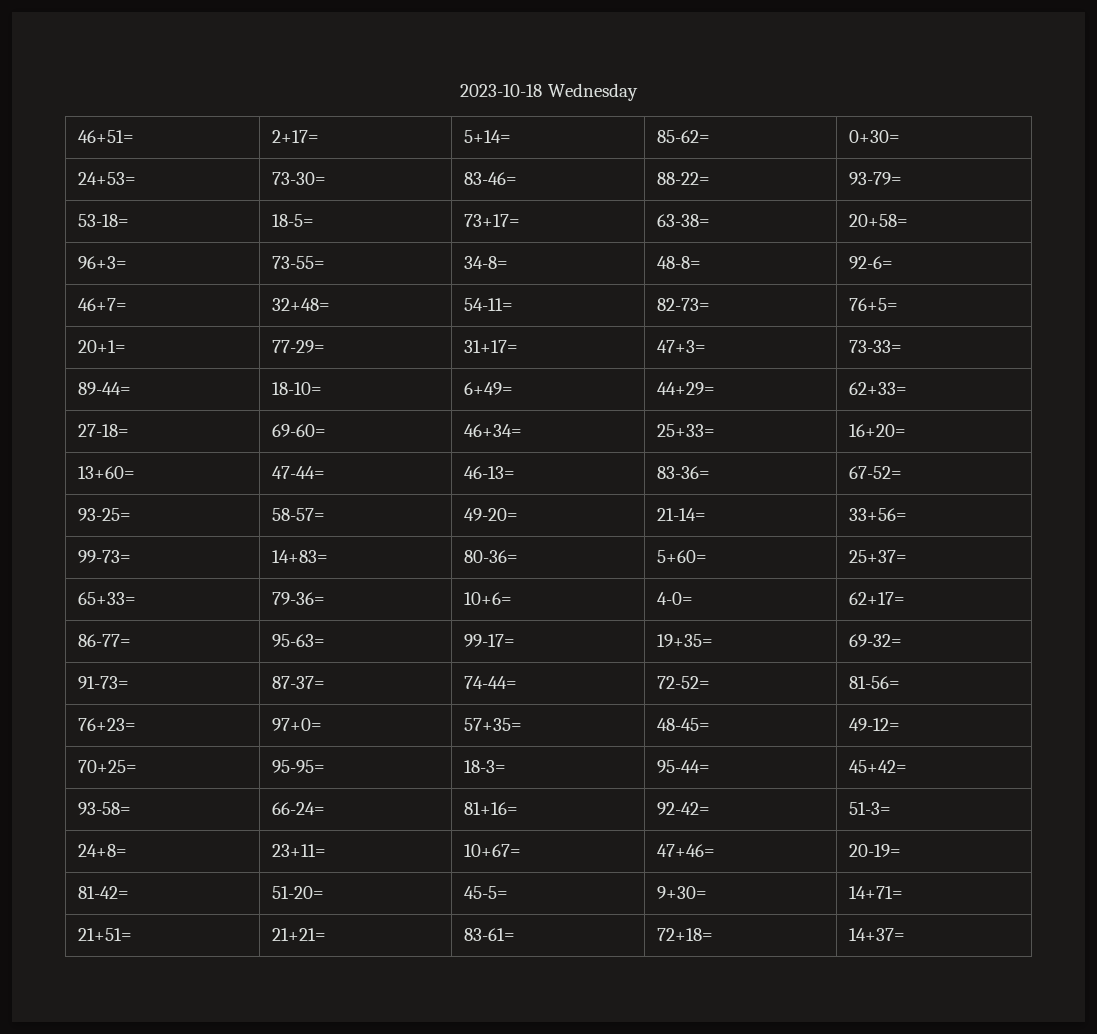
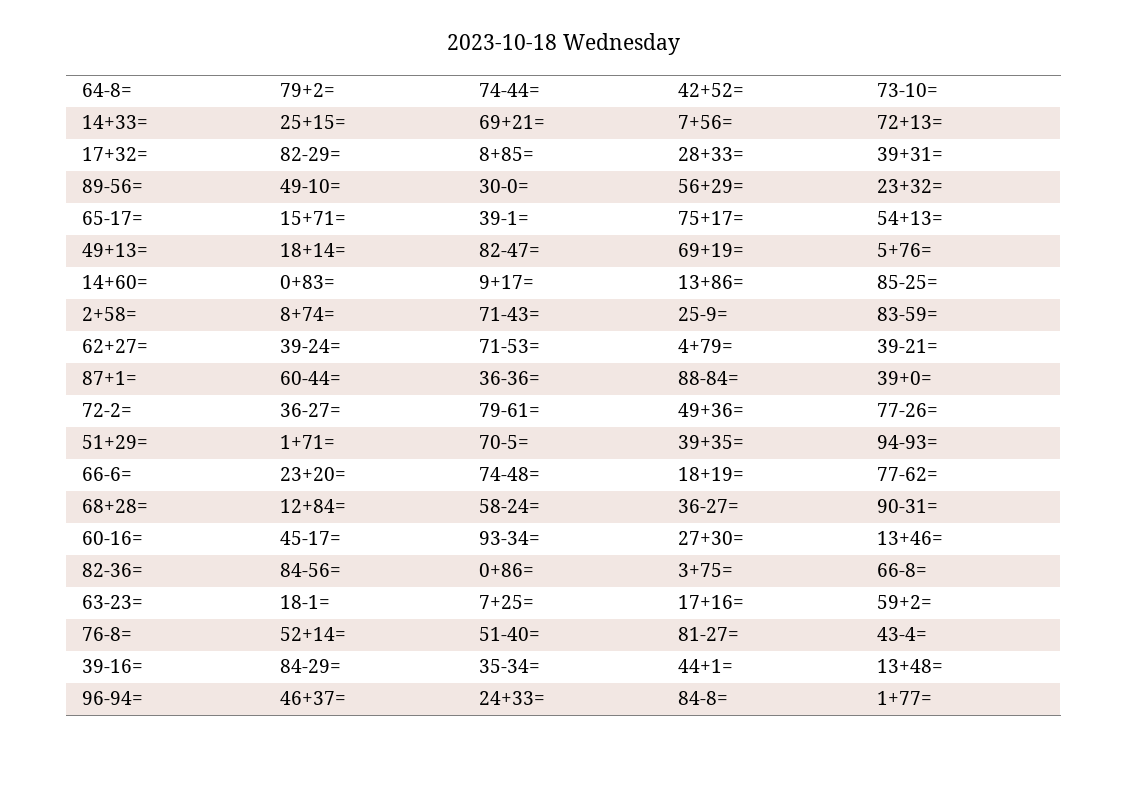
- 46+51= | 2+17= | 5+14= | 85-62= | 0+30=
- 24+53= | 73-30= | 83-46= | 88-22= | 93-79=
- 53-18= | 18-5= | 73+17= | 63-38= | 20+58=
- 96+3= | 73-55= | 34-8= | 48-8= | 92-6=
- 46+7= | 32+48= | 54-11= | 82-73= | 76+5=
- 20+1= | 77-29= | 31+17= | 47+3= | 73-33=
- 89-44= | 18-10= | 6+49= | 44+29= | 62+33=
- 27-18= | 69-60= | 46+34= | 25+33= | 16+20=
- 13+60= | 47-44= | 46-13= | 83-36= | 67-52=
- 93-25= | 58-57= | 49-20= | 21-14= | 33+56=
- 99-73= | 14+83= | 80-36= | 5+60= | 25+37=
- 65+33= | 79-36= | 10+6= | 4-0= | 62+17=
- 86-77= | 95-63= | 99-17= | 19+35= | 69-32=
- 91-73= | 87-37= | 74-44= | 72-52= | 81-56=
- 76+23= | 97+0= | 57+35= | 48-45= | 49-12=
- 70+25= | 95-95= | 18-3= | 95-44= | 45+42=
- 93-58= | 66-24= | 81+16= | 92-42= | 51-3=
- 24+8= | 23+11= | 10+67= | 47+46= | 20-19=
- 81-42= | 51-20= | 45-5= | 9+30= | 14+71=
- 21+51= | 21+21= | 83-61= | 72+18= | 14+37=
+ 64-8= | 79+2= | 74-44= | 42+52= | 73-10=
+ 14+33= | 25+15= | 69+21= | 7+56= | 72+13=
+ 17+32= | 82-29= | 8+85= | 28+33= | 39+31=
+ 89-56= | 49-10= | 30-0= | 56+29= | 23+32=
+ 65-17= | 15+71= | 39-1= | 75+17= | 54+13=
+ 49+13= | 18+14= | 82-47= | 69+19= | 5+76=
+ 14+60= | 0+83= | 9+17= | 13+86= | 85-25=
+ 2+58= | 8+74= | 71-43= | 25-9= | 83-59=
+ 62+27= | 39-24= | 71-53= | 4+79= | 39-21=
+ 87+1= | 60-44= | 36-36= | 88-84= | 39+0=
+ 72-2= | 36-27= | 79-61= | 49+36= | 77-26=
+ 51+29= | 1+71= | 70-5= | 39+35= | 94-93=
+ 66-6= | 23+20= | 74-48= | 18+19= | 77-62=
+ 68+28= | 12+84= | 58-24= | 36-27= | 90-31=
+ 60-16= | 45-17= | 93-34= | 27+30= | 13+46=
+ 82-36= | 84-56= | 0+86= | 3+75= | 66-8=
+ 63-23= | 18-1= | 7+25= | 17+16= | 59+2=
+ 76-8= | 52+14= | 51-40= | 81-27= | 43-4=
+ 39-16= | 84-29= | 35-34= | 44+1= | 13+48=
+ 96-94= | 46+37= | 24+33= | 84-8= | 1+77=

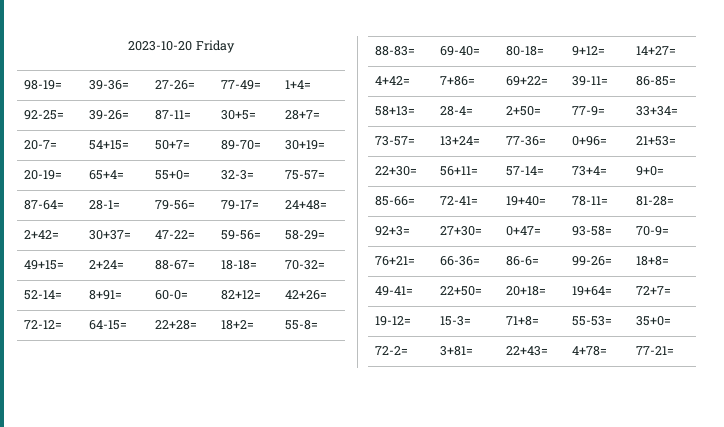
- 2023-10-18 Wednesday
- 64-8= | 79+2= | 74-44= | 42+52= | 73-10=
- 14+33= | 25+15= | 69+21= | 7+56= | 72+13=
- 17+32= | 82-29= | 8+85= | 28+33= | 39+31=
- 89-56= | 49-10= | 30-0= | 56+29= | 23+32=
- 65-17= | 15+71= | 39-1= | 75+17= | 54+13=
- 49+13= | 18+14= | 82-47= | 69+19= | 5+76=
- 14+60= | 0+83= | 9+17= | 13+86= | 85-25=
- 2+58= | 8+74= | 71-43= | 25-9= | 83-59=
- 62+27= | 39-24= | 71-53= | 4+79= | 39-21=
- 87+1= | 60-44= | 36-36= | 88-84= | 39+0=
- 72-2= | 36-27= | 79-61= | 49+36= | 77-26=
- 51+29= | 1+71= | 70-5= | 39+35= | 94-93=
- 66-6= | 23+20= | 74-48= | 18+19= | 77-62=
- 68+28= | 12+84= | 58-24= | 36-27= | 90-31=
- 60-16= | 45-17= | 93-34= | 27+30= | 13+46=
- 82-36= | 84-56= | 0+86= | 3+75= | 66-8=
- 63-23= | 18-1= | 7+25= | 17+16= | 59+2=
- 76-8= | 52+14= | 51-40= | 81-27= | 43-4=
- 39-16= | 84-29= | 35-34= | 44+1= | 13+48=
- 96-94= | 46+37= | 24+33= | 84-8= | 1+77=
+ 2023-10-20 Friday
+ 98-19= | 39-36= | 27-26= | 77-49= | 1+4=
+ 92-25= | 39-26= | 87-11= | 30+5= | 28+7=
+ 20-7= | 54+15= | 50+7= | 89-70= | 30+19=
+ 20-19= | 65+4= | 55+0= | 32-3= | 75-57=
+ 87-64= | 28-1= | 79-56= | 79-17= | 24+48=
+ 2+42= | 30+37= | 47-22= | 59-56= | 58-29=
+ 49+15= | 2+24= | 88-67= | 18-18= | 70-32=
+ 52-14= | 8+91= | 60-0= | 82+12= | 42+26=
+ 72-12= | 64-15= | 22+28= | 18+2= | 55-8=
+ 88-83= | 69-40= | 80-18= | 9+12= | 14+27=
+ 4+42= | 7+86= | 69+22= | 39-11= | 86-85=
+ 58+13= | 28-4= | 2+50= | 77-9= | 33+34=
+ 73-57= | 13+24= | 77-36= | 0+96= | 21+53=
+ 22+30= | 56+11= | 57-14= | 73+4= | 9+0=
+ 85-66= | 72-41= | 19+40= | 78-11= | 81-28=
+ 92+3= | 27+30= | 0+47= | 93-58= | 70-9=
+ 76+21= | 66-36= | 86-6= | 99-26= | 18+8=
+ 49-41= | 22+50= | 20+18= | 19+64= | 72+7=
+ 19-12= | 15-3= | 71+8= | 55-53= | 35+0=
+ 72-2= | 3+81= | 22+43= | 4+78= | 77-21=

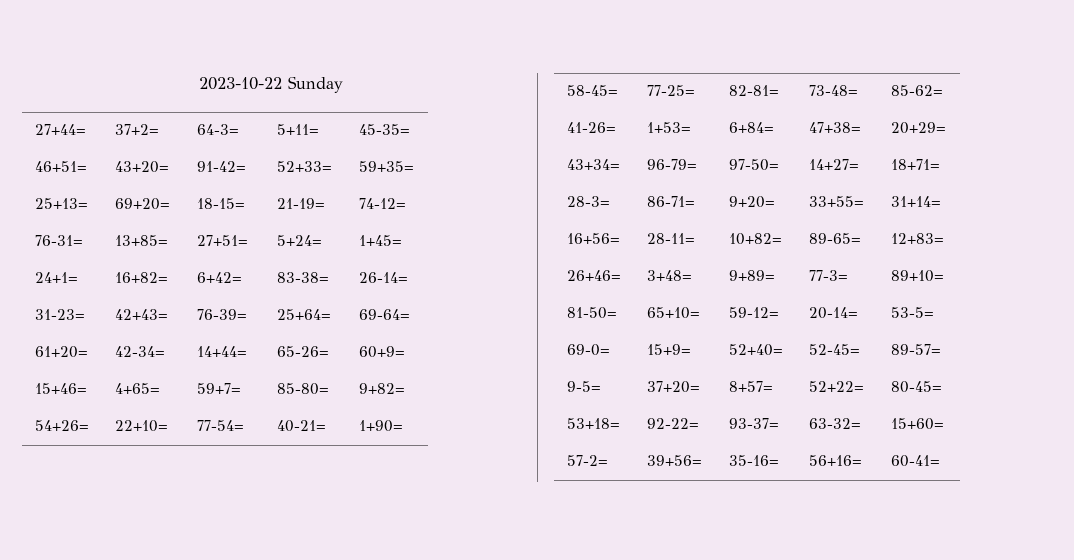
- 2023-10-20 Friday
- 98-19= | 39-36= | 27-26= | 77-49= | 1+4=
- 92-25= | 39-26= | 87-11= | 30+5= | 28+7=
- 20-7= | 54+15= | 50+7= | 89-70= | 30+19=
- 20-19= | 65+4= | 55+0= | 32-3= | 75-57=
- 87-64= | 28-1= | 79-56= | 79-17= | 24+48=
- 2+42= | 30+37= | 47-22= | 59-56= | 58-29=
- 49+15= | 2+24= | 88-67= | 18-18= | 70-32=
- 52-14= | 8+91= | 60-0= | 82+12= | 42+26=
- 72-12= | 64-15= | 22+28= | 18+2= | 55-8=
- 88-83= | 69-40= | 80-18= | 9+12= | 14+27=
- 4+42= | 7+86= | 69+22= | 39-11= | 86-85=
- 58+13= | 28-4= | 2+50= | 77-9= | 33+34=
- 73-57= | 13+24= | 77-36= | 0+96= | 21+53=
- 22+30= | 56+11= | 57-14= | 73+4= | 9+0=
- 85-66= | 72-41= | 19+40= | 78-11= | 81-28=
- 92+3= | 27+30= | 0+47= | 93-58= | 70-9=
- 76+21= | 66-36= | 86-6= | 99-26= | 18+8=
- 49-41= | 22+50= | 20+18= | 19+64= | 72+7=
- 19-12= | 15-3= | 71+8= | 55-53= | 35+0=
- 72-2= | 3+81= | 22+43= | 4+78= | 77-21=
+ 2023-10-22 Sunday
+ 27+44= | 37+2= | 64-3= | 5+11= | 45-35=
+ 46+51= | 43+20= | 91-42= | 52+33= | 59+35=
+ 25+13= | 69+20= | 18-15= | 21-19= | 74-12=
+ 76-31= | 13+85= | 27+51= | 5+24= | 1+45=
+ 24+1= | 16+82= | 6+42= | 83-38= | 26-14=
+ 31-23= | 42+43= | 76-39= | 25+64= | 69-64=
+ 61+20= | 42-34= | 14+44= | 65-26= | 60+9=
+ 15+46= | 4+65= | 59+7= | 85-80= | 9+82=
+ 54+26= | 22+10= | 77-54= | 40-21= | 1+90=
+ 58-45= | 77-25= | 82-81= | 73-48= | 85-62=
+ 41-26= | 1+53= | 6+84= | 47+38= | 20+29=
+ 43+34= | 96-79= | 97-50= | 14+27= | 18+71=
+ 28-3= | 86-71= | 9+20= | 33+55= | 31+14=
+ 16+56= | 28-11= | 10+82= | 89-65= | 12+83=
+ 26+46= | 3+48= | 9+89= | 77-3= | 89+10=
+ 81-50= | 65+10= | 59-12= | 20-14= | 53-5=
+ 69-0= | 15+9= | 52+40= | 52-45= | 89-57=
+ 9-5= | 37+20= | 8+57= | 52+22= | 80-45=
+ 53+18= | 92-22= | 93-37= | 63-32= | 15+60=
+ 57-2= | 39+56= | 35-16= | 56+16= | 60-41=

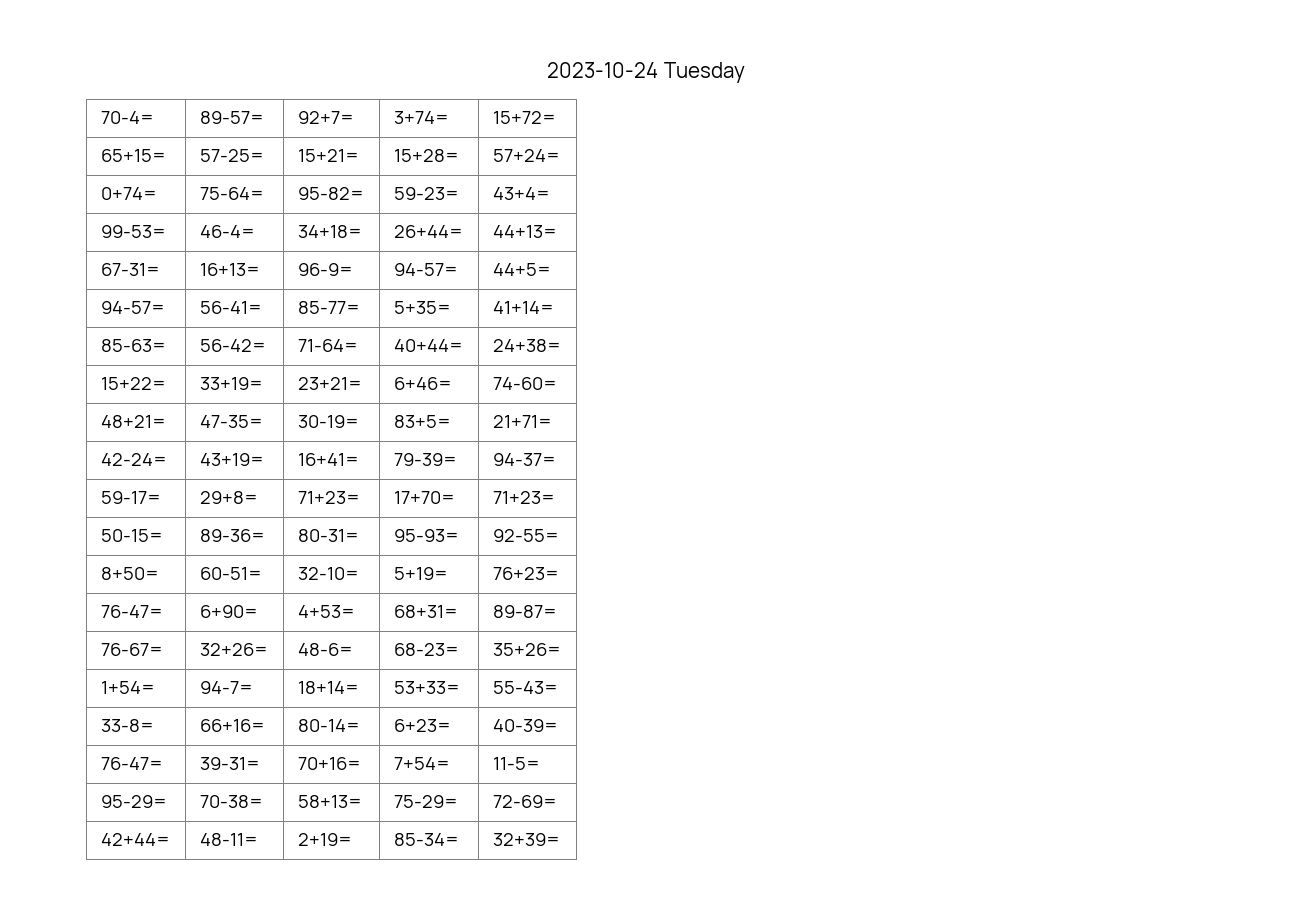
- 2023-10-22 Sunday
- 27+44= | 37+2= | 64-3= | 5+11= | 45-35=
- 46+51= | 43+20= | 91-42= | 52+33= | 59+35=
- 25+13= | 69+20= | 18-15= | 21-19= | 74-12=
- 76-31= | 13+85= | 27+51= | 5+24= | 1+45=
- 24+1= | 16+82= | 6+42= | 83-38= | 26-14=
- 31-23= | 42+43= | 76-39= | 25+64= | 69-64=
- 61+20= | 42-34= | 14+44= | 65-26= | 60+9=
- 15+46= | 4+65= | 59+7= | 85-80= | 9+82=
- 54+26= | 22+10= | 77-54= | 40-21= | 1+90=
- 58-45= | 77-25= | 82-81= | 73-48= | 85-62=
- 41-26= | 1+53= | 6+84= | 47+38= | 20+29=
- 43+34= | 96-79= | 97-50= | 14+27= | 18+71=
- 28-3= | 86-71= | 9+20= | 33+55= | 31+14=
- 16+56= | 28-11= | 10+82= | 89-65= | 12+83=
- 26+46= | 3+48= | 9+89= | 77-3= | 89+10=
- 81-50= | 65+10= | 59-12= | 20-14= | 53-5=
- 69-0= | 15+9= | 52+40= | 52-45= | 89-57=
- 9-5= | 37+20= | 8+57= | 52+22= | 80-45=
- 53+18= | 92-22= | 93-37= | 63-32= | 15+60=
- 57-2= | 39+56= | 35-16= | 56+16= | 60-41=
+ 2023-10-24 Tuesday
+ 70-4= | 89-57= | 92+7= | 3+74= | 15+72=
+ 65+15= | 57-25= | 15+21= | 15+28= | 57+24=
+ 0+74= | 75-64= | 95-82= | 59-23= | 43+4=
+ 99-53= | 46-4= | 34+18= | 26+44= | 44+13=
+ 67-31= | 16+13= | 96-9= | 94-57= | 44+5=
+ 94-57= | 56-41= | 85-77= | 5+35= | 41+14=
+ 85-63= | 56-42= | 71-64= | 40+44= | 24+38=
+ 15+22= | 33+19= | 23+21= | 6+46= | 74-60=
+ 48+21= | 47-35= | 30-19= | 83+5= | 21+71=
+ 42-24= | 43+19= | 16+41= | 79-39= | 94-37=
+ 59-17= | 29+8= | 71+23= | 17+70= | 71+23=
+ 50-15= | 89-36= | 80-31= | 95-93= | 92-55=
+ 8+50= | 60-51= | 32-10= | 5+19= | 76+23=
+ 76-47= | 6+90= | 4+53= | 68+31= | 89-87=
+ 76-67= | 32+26= | 48-6= | 68-23= | 35+26=
+ 1+54= | 94-7= | 18+14= | 53+33= | 55-43=
+ 33-8= | 66+16= | 80-14= | 6+23= | 40-39=
+ 76-47= | 39-31= | 70+16= | 7+54= | 11-5=
+ 95-29= | 70-38= | 58+13= | 75-29= | 72-69=
+ 42+44= | 48-11= | 2+19= | 85-34= | 32+39=

